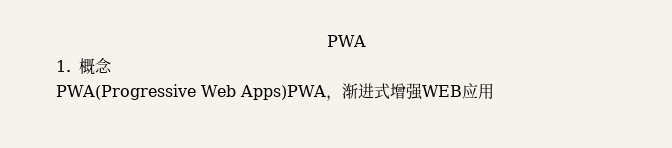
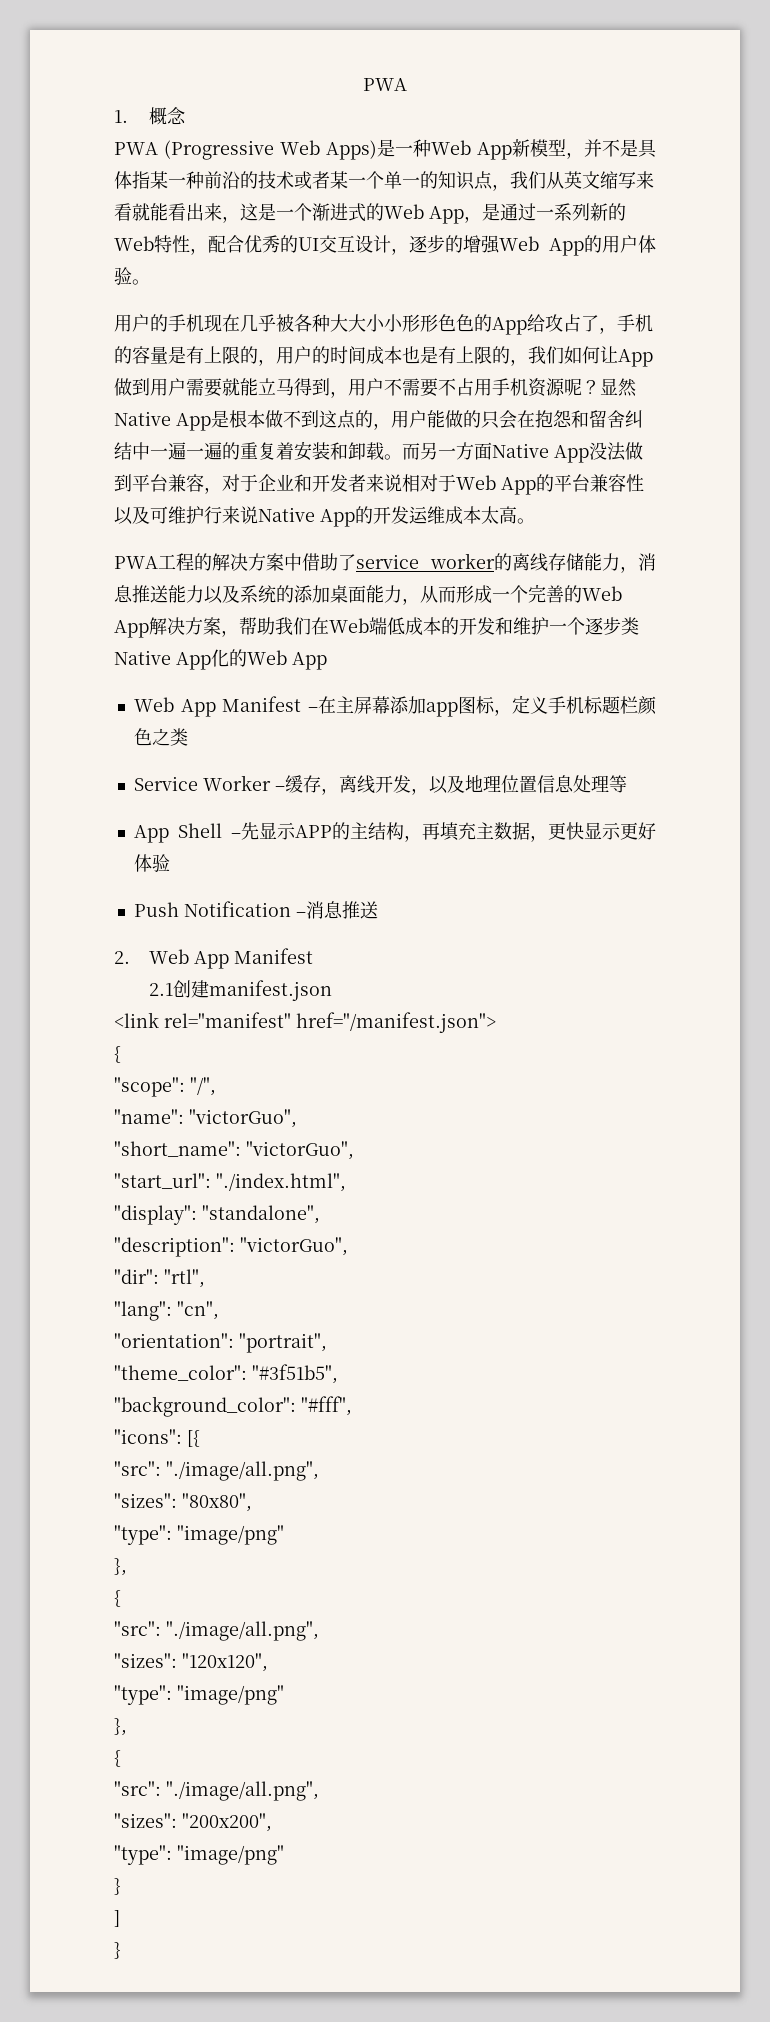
- PWA(Progressive Web Apps)PWA，渐进式增强WEB应用
+ PWA (Progressive Web Apps)是一种Web App新模型，并不是具体指某一种前沿的技术或者某一个单一的知识点，我们从英文缩写来看就能看出来，这是一个渐进式的Web App，是通过一系列新的Web特性，配合优秀的UI交互设计，逐步的增强Web App的用户体验。
+ 用户的手机现在几乎被各种大大小小形形色色的App给攻占了，手机的容量是有上限的，用户的时间成本也是有上限的，我们如何让App做到用户需要就能立马得到，用户不需要不占用手机资源呢？显然Native App是根本做不到这点的，用户能做的只会在抱怨和留舍纠结中一遍一遍的重复着安装和卸载。而另一方面Native App没法做到平台兼容，对于企业和开发者来说相对于Web App的平台兼容性以及可维护行来说Native App的开发运维成本太高。
+ PWA工程的解决方案中借助了service worker的离线存储能力，消息推送能力以及系统的添加桌面能力，从而形成一个完善的Web App解决方案，帮助我们在Web端低成本的开发和维护一个逐步类Native App化的Web App
+ Web App Manifest –在主屏幕添加app图标，定义手机标题栏颜色之类
+ Service Worker –缓存，离线开发，以及地理位置信息处理等
+ App Shell –先显示APP的主结构，再填充主数据，更快显示更好体验
+ Push Notification –消息推送
+ 2. Web App Manifest
+ 2.1创建manifest.json
+ <link rel="manifest" href="/manifest.json">
+ {
+ "scope": "/",
+ "name": "victorGuo",
+ "short_name": "victorGuo",
+ "start_url": "./index.html",
+ "display": "standalone",
+ "description": "victorGuo",
+ "dir": "rtl",
+ "lang": "cn",
+ "orientation": "portrait",
+ "theme_color": "#3f51b5",
+ "background_color": "#fff",
+ "icons": [{
+ "src": "./image/all.png",
+ "sizes": "80x80",
+ "type": "image/png"
+ },
+ {
+ "src": "./image/all.png",
+ "sizes": "120x120",
+ "type": "image/png"
+ },
+ {
+ "src": "./image/all.png",
+ "sizes": "200x200",
+ "type": "image/png"
+ }
+ ]
+ }

